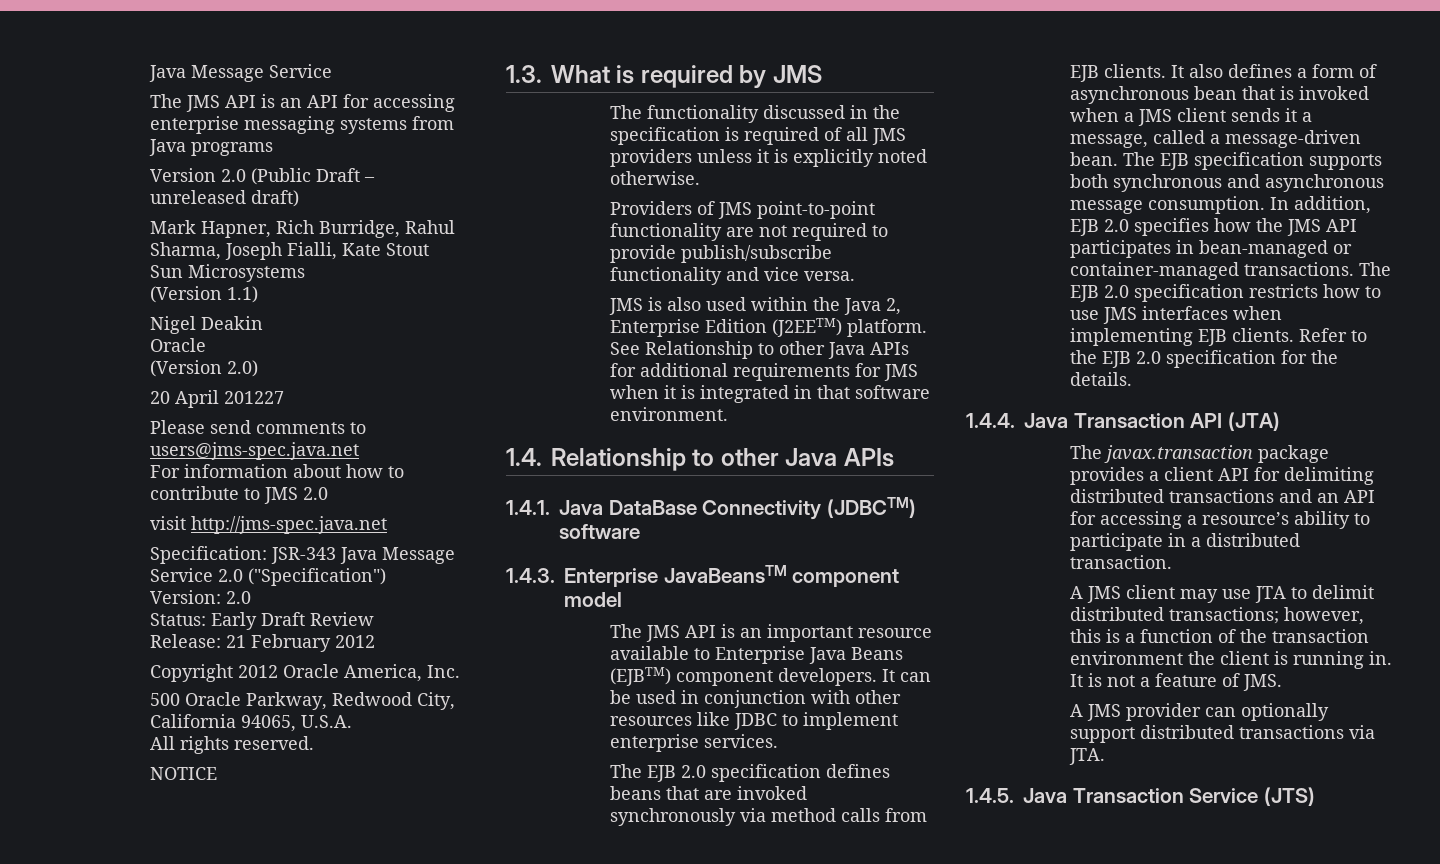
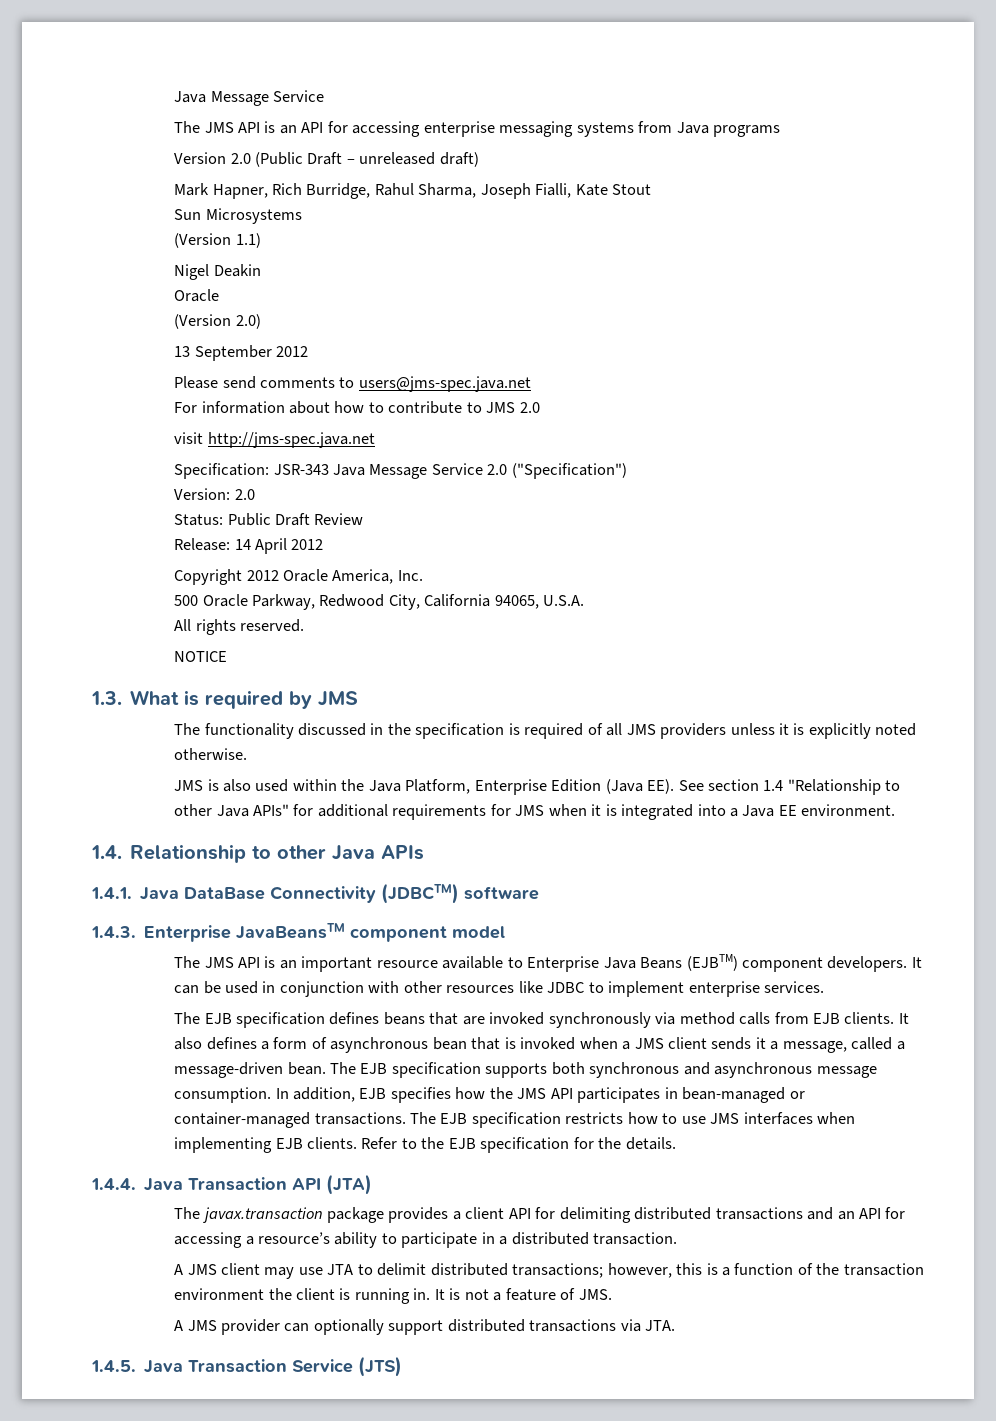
- 20 April 201227
+ 13 September 2012
- Status: Early Draft Review
+ Status: Public Draft Review
- Release: 21 February 2012
+ Release: 14 April 2012
- Providers of JMS point-to-point functionality are not required to provide publish/subscribe functionality and vice versa.
- JMS is also used within the Java 2, Enterprise Edition (J2EETM) platform. See Relationship to other Java APIs for additional requirements for JMS when it is integrated in that software environment.
+ JMS is also used within the Java Platform, Enterprise Edition (Java EE). See section 1.4 "Relationship to other Java APIs" for additional requirements for JMS when it is integrated into a Java EE environment.
- The EJB 2.0 specification defines beans that are invoked synchronously via method calls from EJB clients.
+ The EJB specification defines beans that are invoked synchronously via method calls from EJB clients.
- In addition, EJB 2.0 specifies how the JMS API participates in bean-managed or container-managed transactions.
+ In addition, EJB specifies how the JMS API participates in bean-managed or container-managed transactions.
- The EJB 2.0 specification restricts how to use JMS interfaces when implementing EJB clients.
+ The EJB specification restricts how to use JMS interfaces when implementing EJB clients.
- Refer to the EJB 2.0 specification for the details.
+ Refer to the EJB specification for the details.

